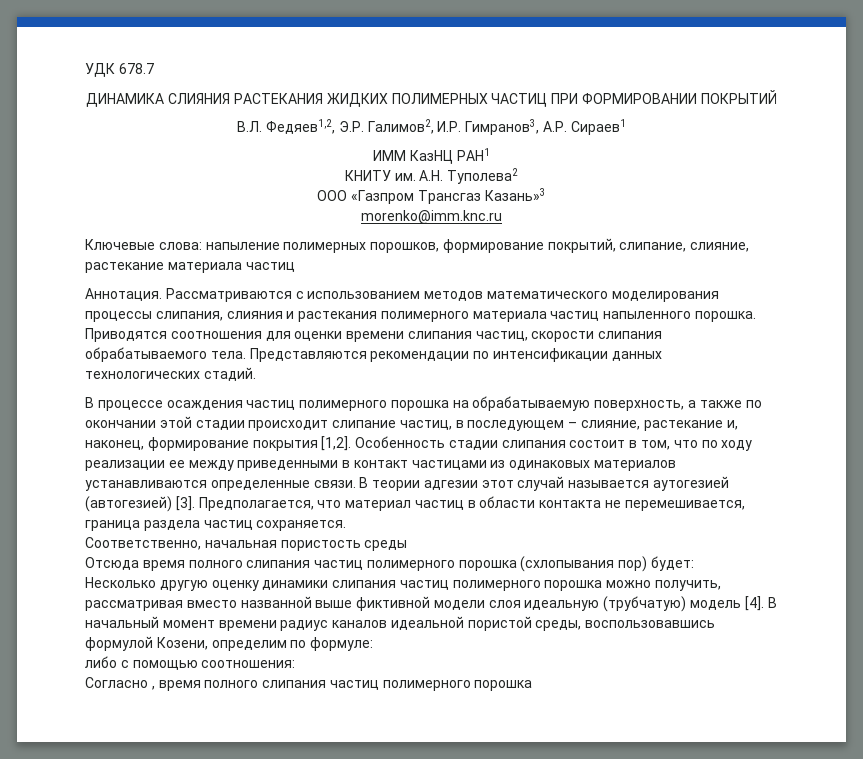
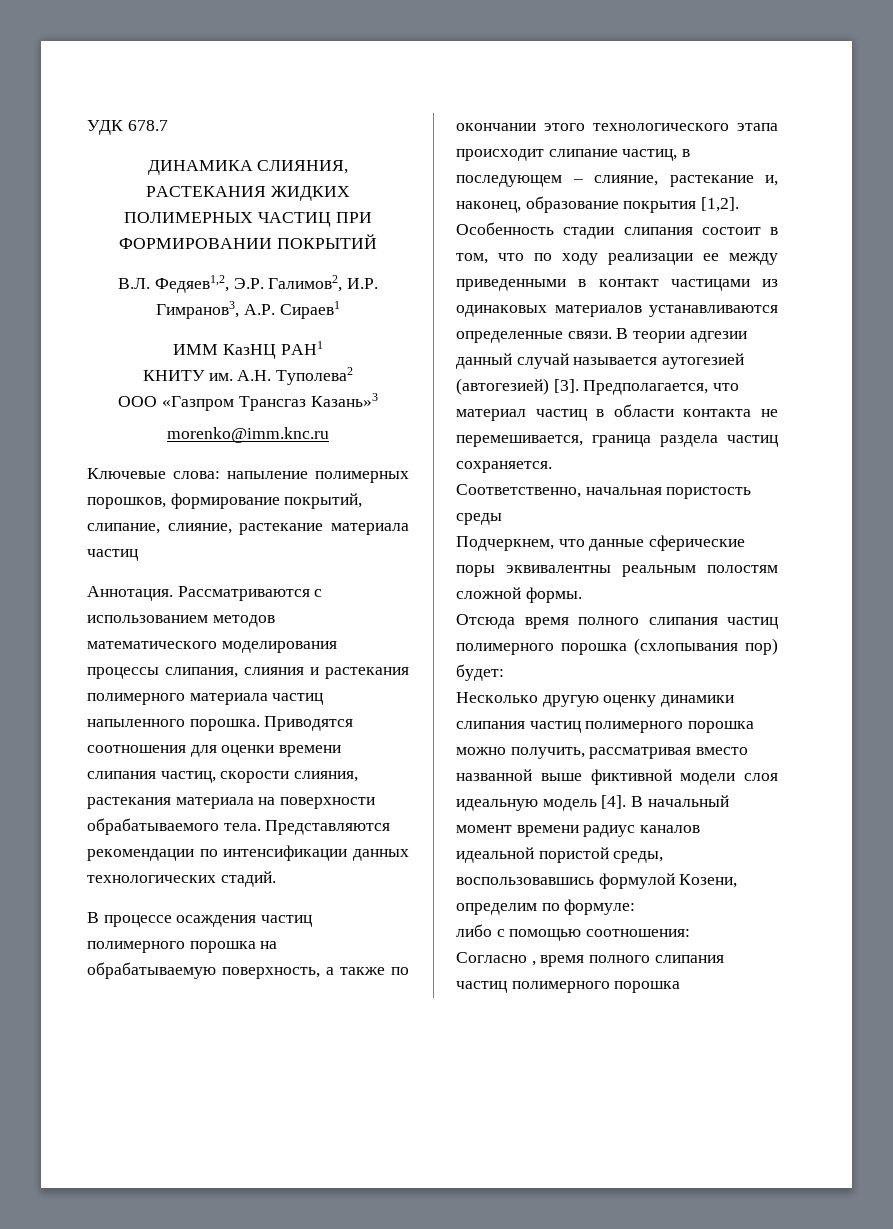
- ДИНАМИКА СЛИЯНИЯ РАСТЕКАНИЯ ЖИДКИХ ПОЛИМЕРНЫХ ЧАСТИЦ ПРИ ФОРМИРОВАНИИ ПОКРЫТИЙ
+ ДИНАМИКА СЛИЯНИЯ, РАСТЕКАНИЯ ЖИДКИХ ПОЛИМЕРНЫХ ЧАСТИЦ ПРИ ФОРМИРОВАНИИ ПОКРЫТИЙ
- Приводятся соотношения для оценки времени слипания частиц, скорости слипания обрабатываемого тела.
+ Приводятся соотношения для оценки времени слипания частиц, скорости слияния, растекания материала на поверхности обрабатываемого тела.
- В процессе осаждения частиц полимерного порошка на обрабатываемую поверхность, а также по окончании этой стадии происходит слипание частиц, в последующем – слияние, растекание и, наконец, формирование покрытия [1,2].
+ В процессе осаждения частиц полимерного порошка на обрабатываемую поверхность, а также по окончании этого технологического этапа происходит слипание частиц, в последующем – слияние, растекание и, наконец, образование покрытия [1,2].
- В теории адгезии этот случай называется аутогезией (автогезией) [3].
+ В теории адгезии данный случай называется аутогезией (автогезией) [3].
+ Подчеркнем, что данные сферические поры эквивалентны реальным полостям сложной формы.
- Несколько другую оценку динамики слипания частиц полимерного порошка можно получить, рассматривая вместо названной выше фиктивной модели слоя идеальную (трубчатую) модель [4].
+ Несколько другую оценку динамики слипания частиц полимерного порошка можно получить, рассматривая вместо названной выше фиктивной модели слоя идеальную модель [4].

